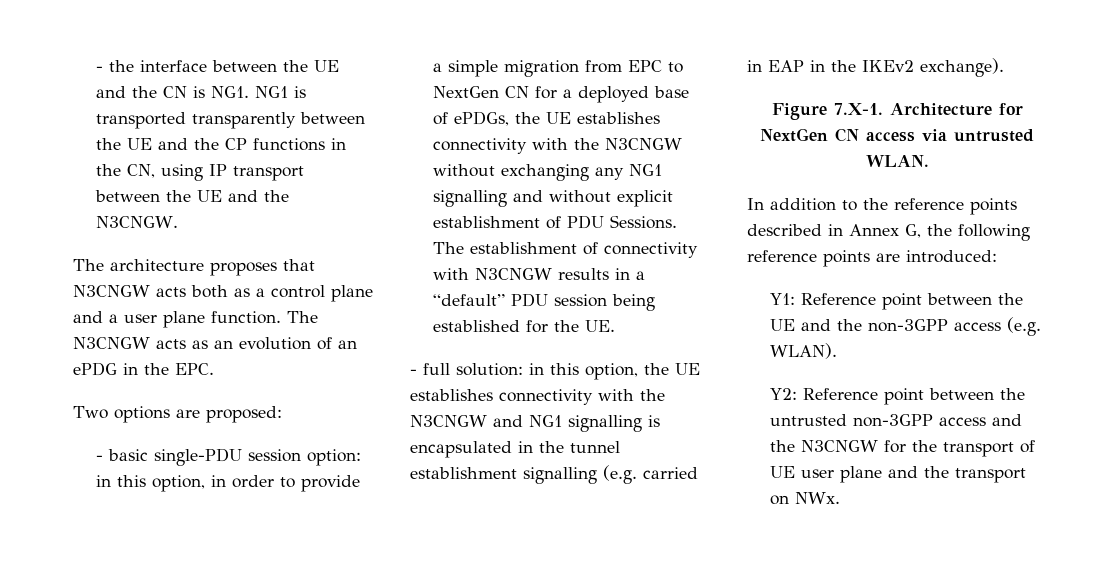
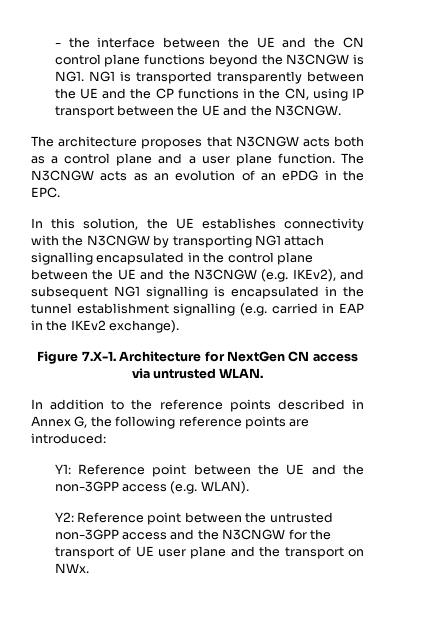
- - the interface between the UE and the CN is NG1. NG1 is transported transparently between the UE and the CP functions in the CN, using IP transport between the UE and the N3CNGW.
+ - the interface between the UE and the CN control plane functions beyond the N3CNGW is NG1. NG1 is transported transparently between the UE and the CP functions in the CN, using IP transport between the UE and the N3CNGW.
- Two options are proposed:
- - basic single-PDU session option: in this option, in order to provide a simple migration from EPC to NextGen CN for a deployed base of ePDGs, the UE establishes connectivity with the N3CNGW without exchanging any NG1 signalling and without explicit establishment of PDU Sessions. The establishment of connectivity with N3CNGW results in a “default” PDU session being established for the UE.
- - full solution: in this option, the UE establishes connectivity with the N3CNGW and NG1 signalling is encapsulated in the tunnel establishment signalling (e.g. carried in EAP in the IKEv2 exchange).
+ In this solution, the UE establishes connectivity with the N3CNGW by transporting NG1 attach signalling encapsulated in the control plane between the UE and the N3CNGW (e.g. IKEv2), and subsequent NG1 signalling is encapsulated in the tunnel establishment signalling (e.g. carried in EAP in the IKEv2 exchange).

